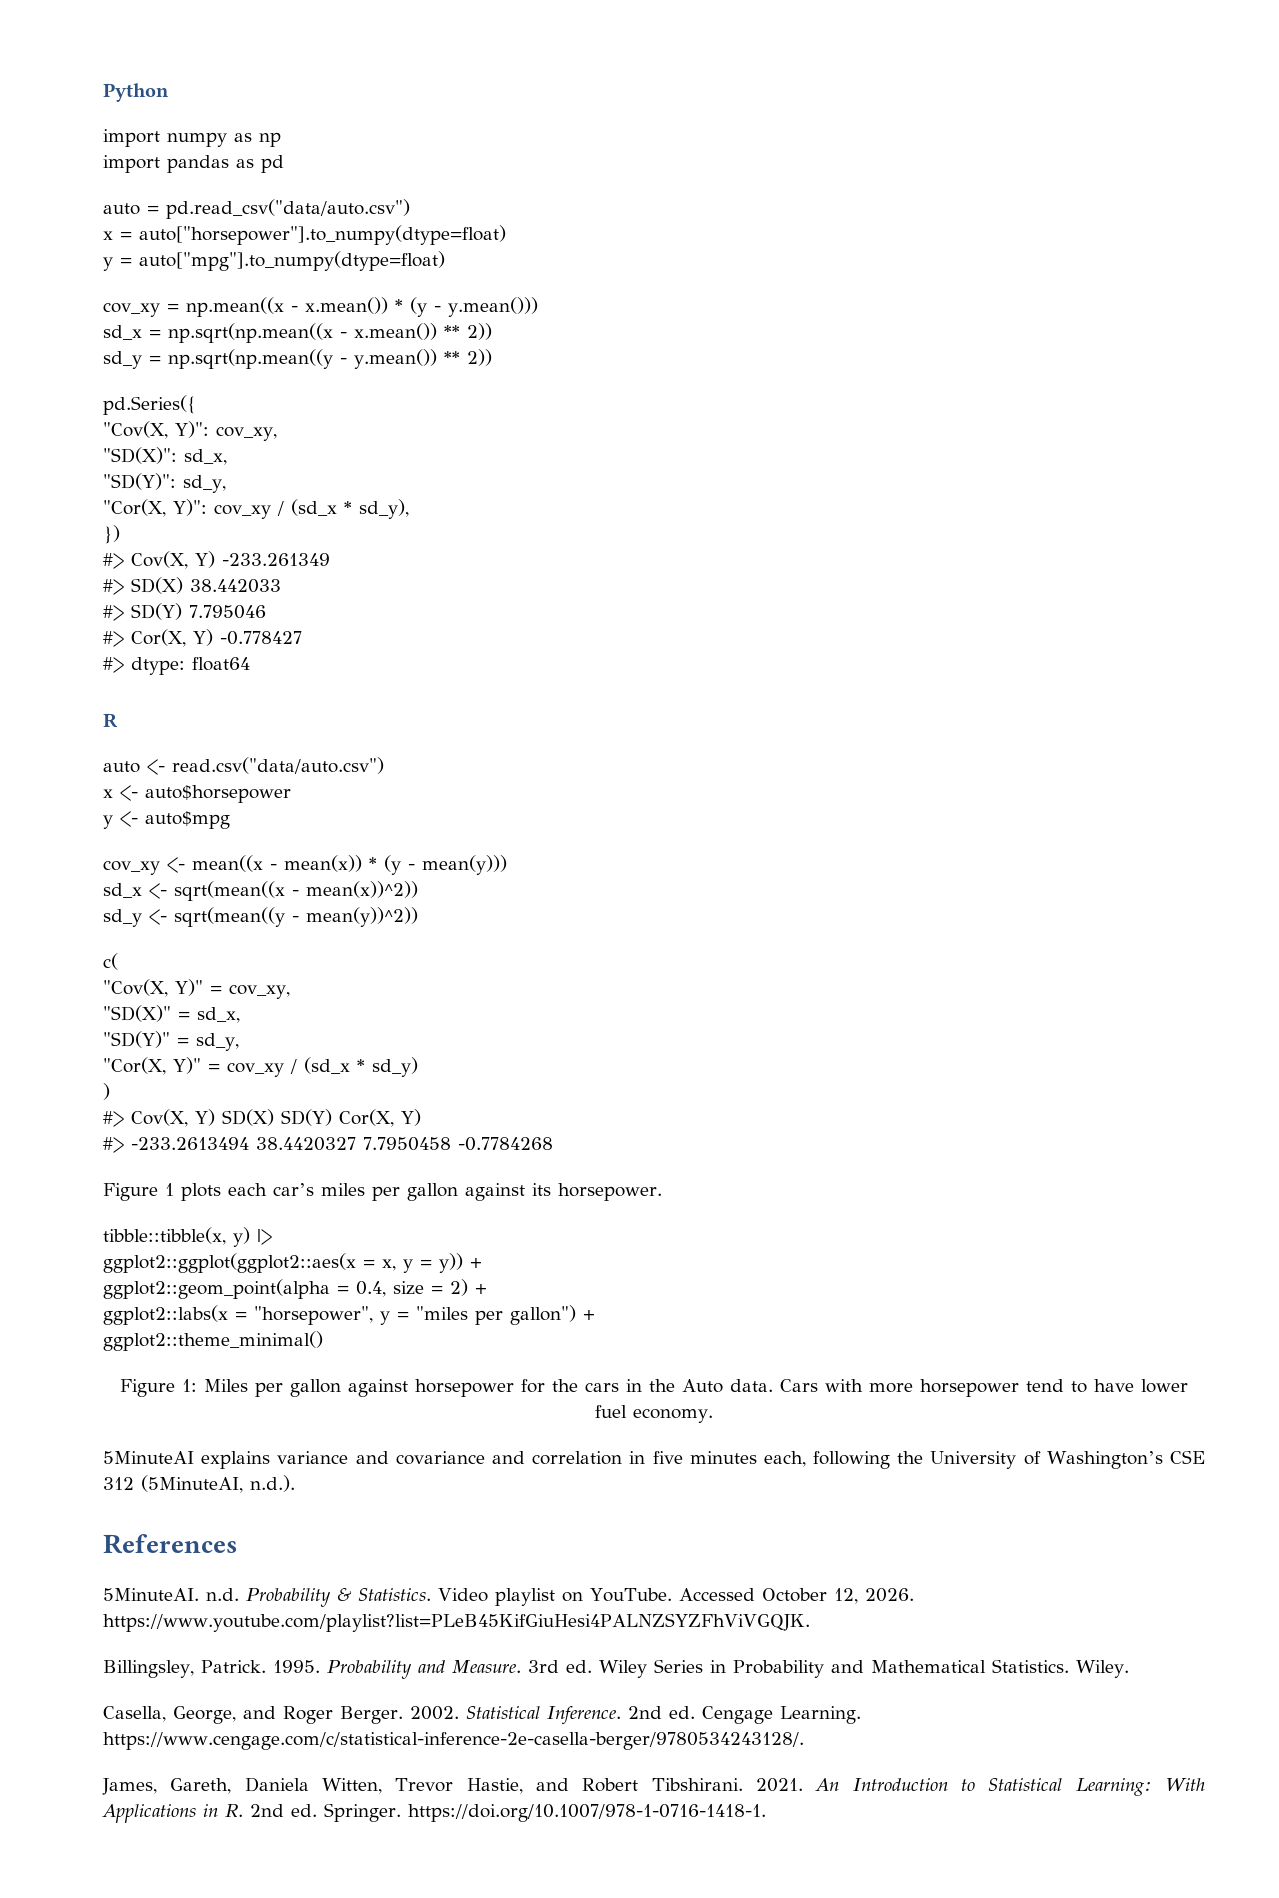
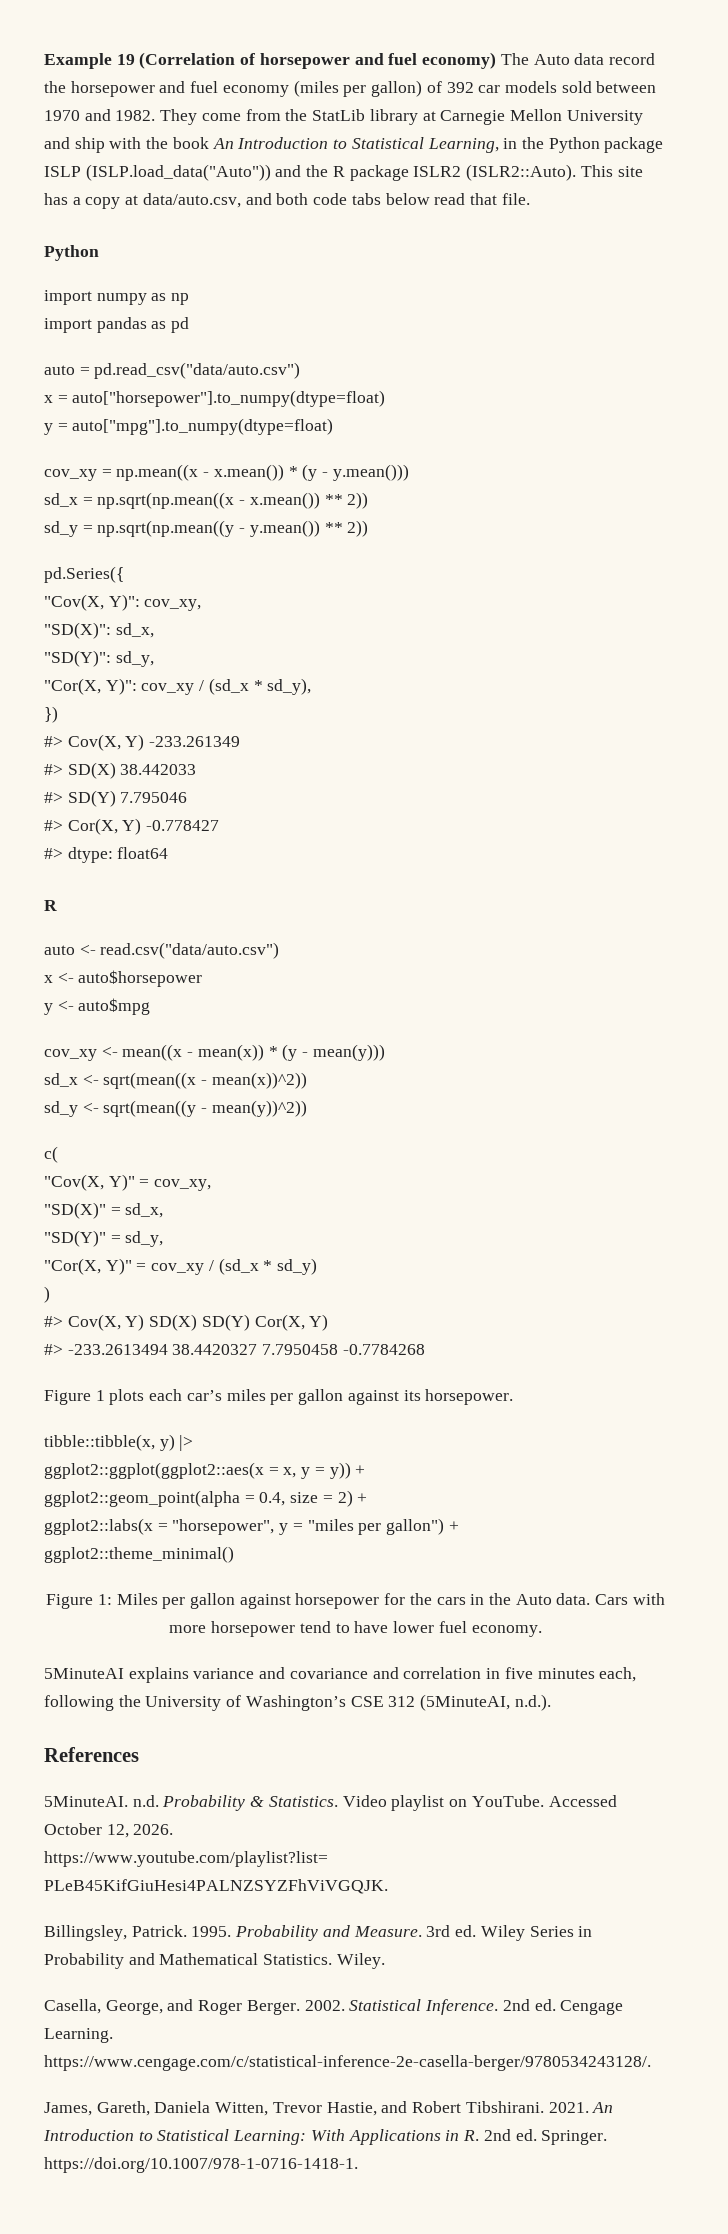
+ Example 19 (Correlation of horsepower and fuel economy) The Auto data record the horsepower and fuel economy (miles per gallon) of 392 car models sold between 1970 and 1982. They come from the StatLib library at Carnegie Mellon University and ship with the book An Introduction to Statistical Learning, in the Python package ISLP (ISLP.load_data("Auto")) and the R package ISLR2 (ISLR2::Auto). This site has a copy at data/auto.csv, and both code tabs below read that file.

